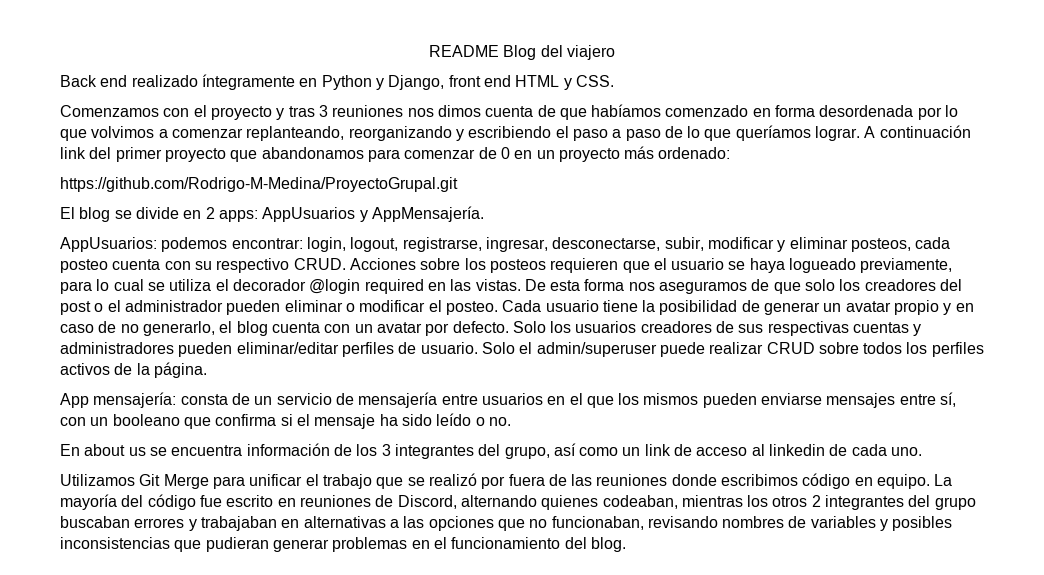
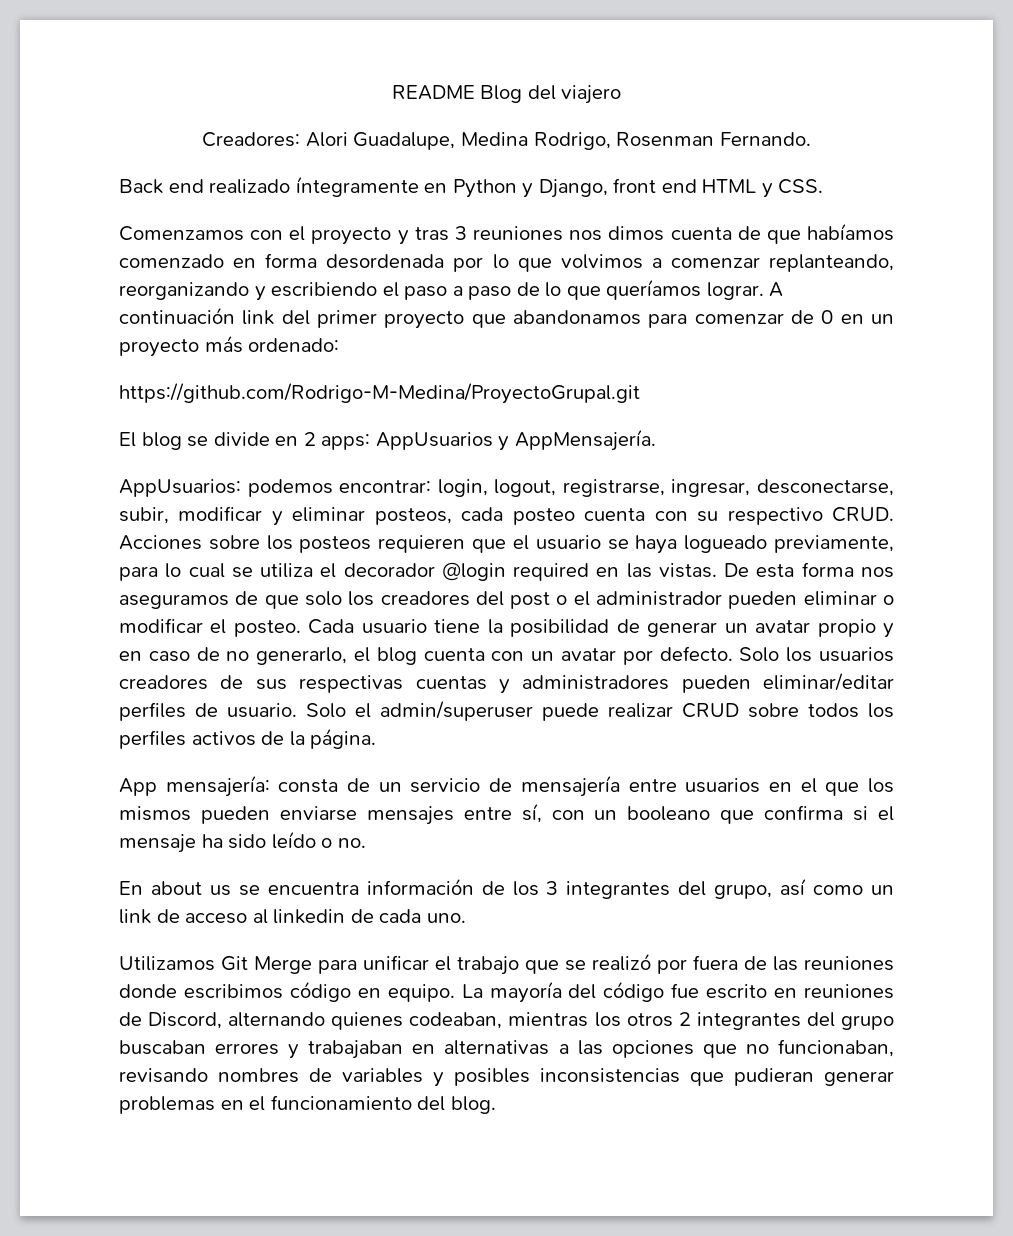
+ Creadores: Alori Guadalupe, Medina Rodrigo, Rosenman Fernando.

